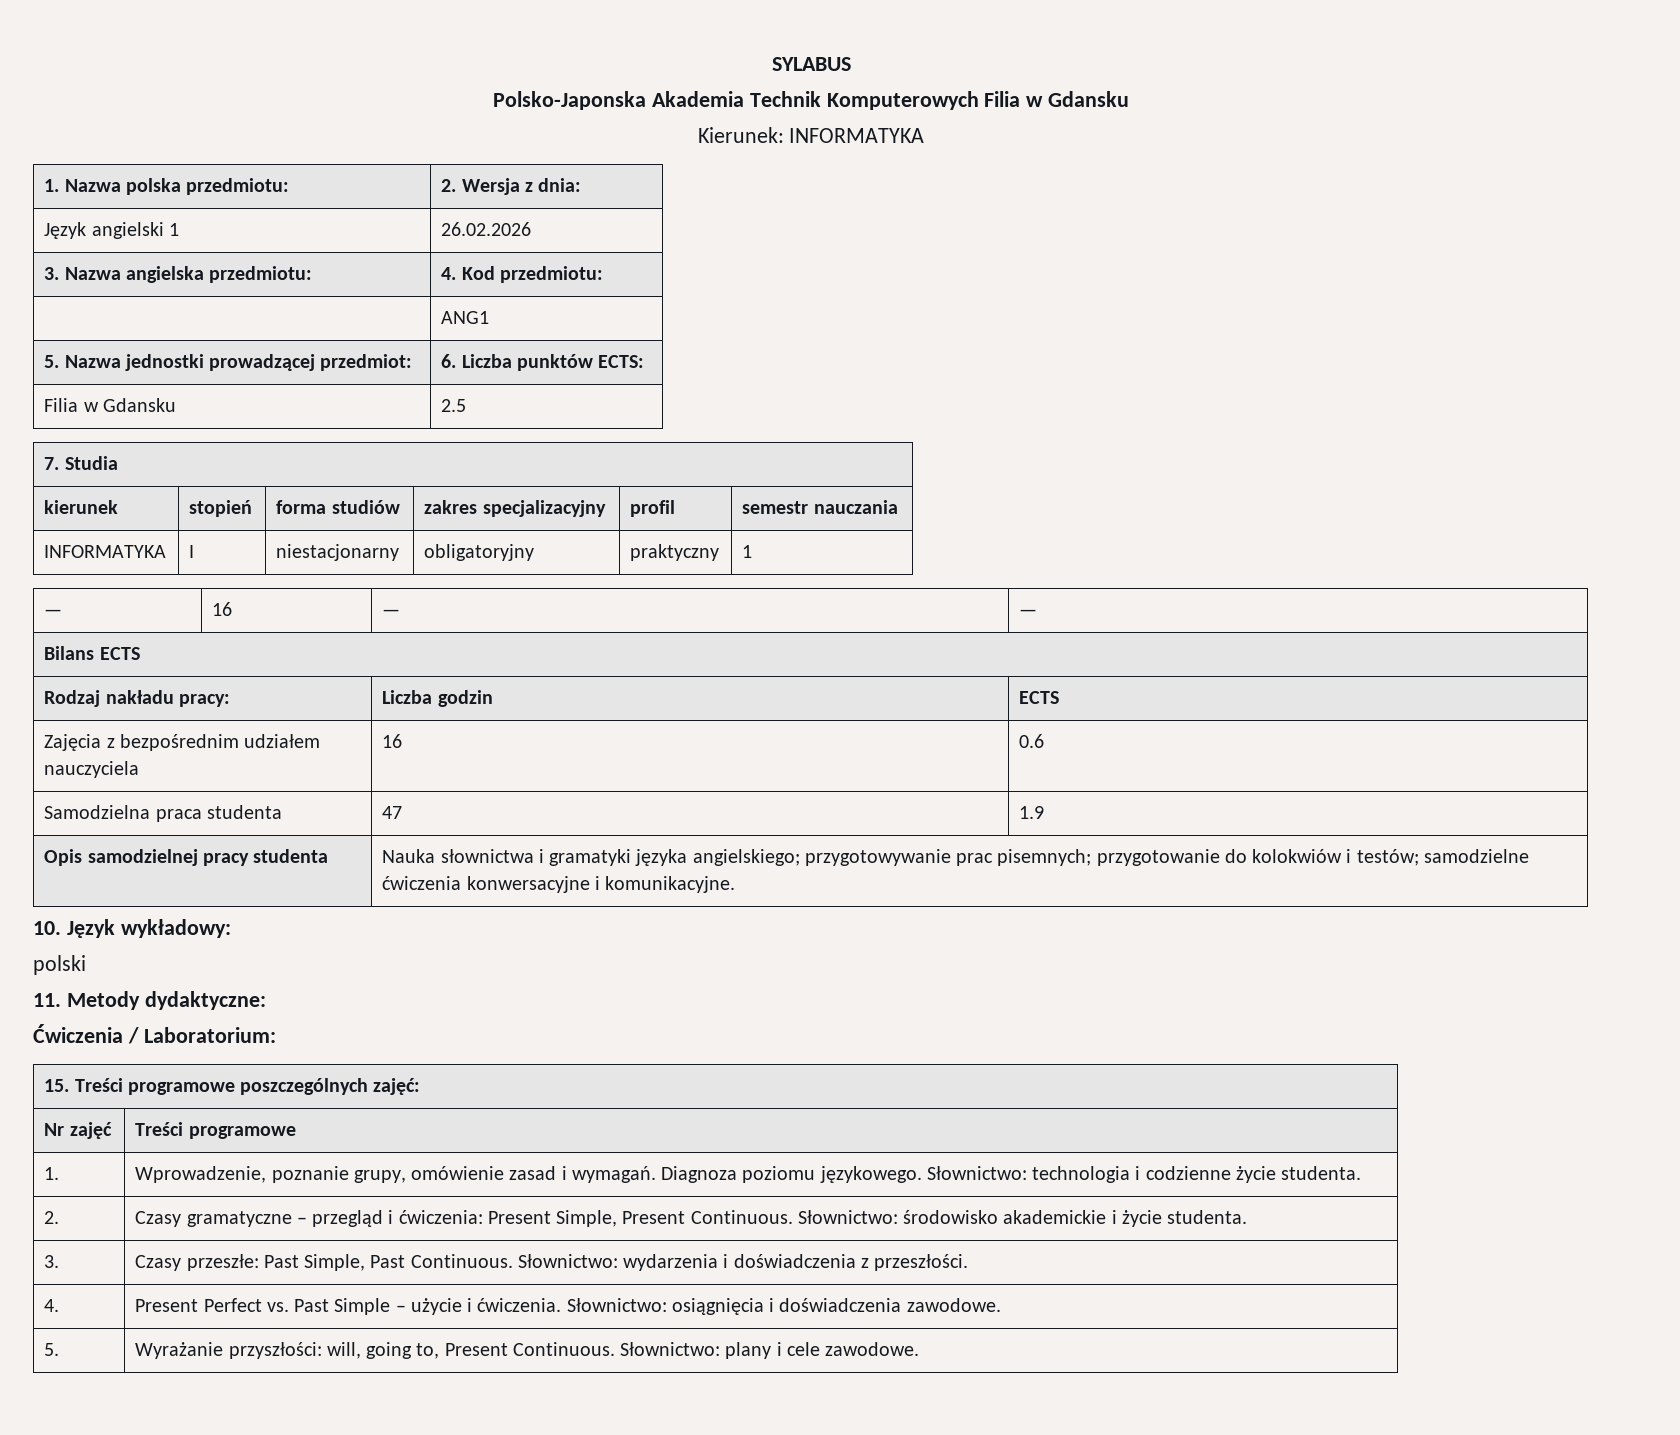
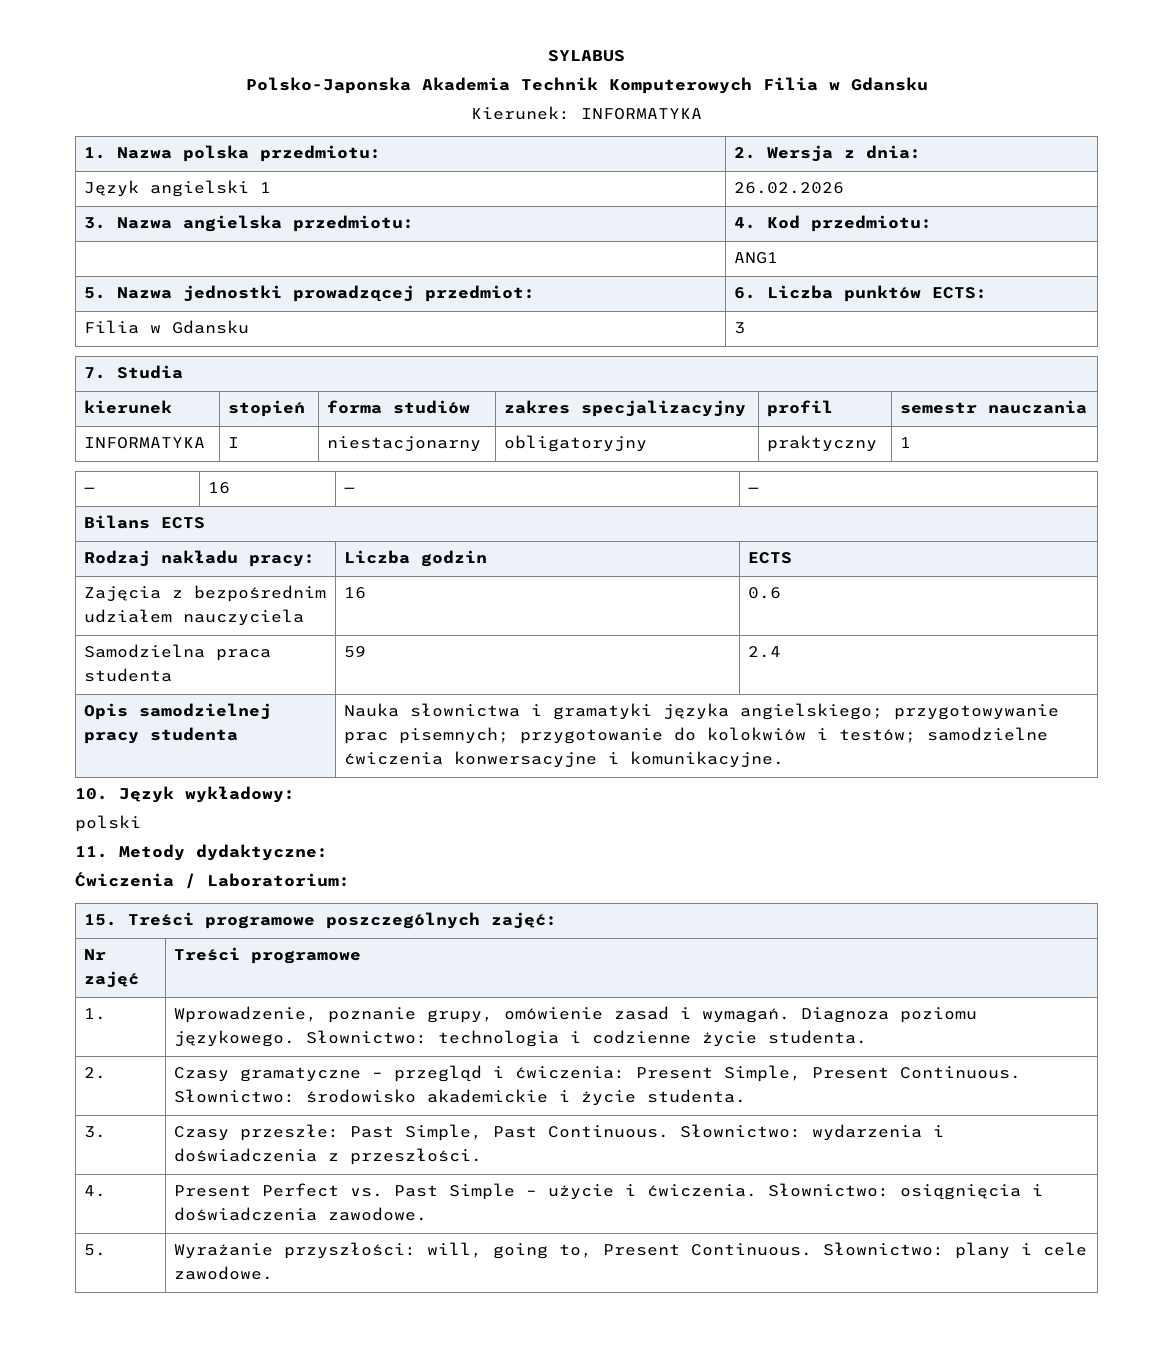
- Filia w Gdansku | 2.5
+ Filia w Gdansku | 3
- Samodzielna praca studenta | 47 | 1.9
+ Samodzielna praca studenta | 59 | 2.4

